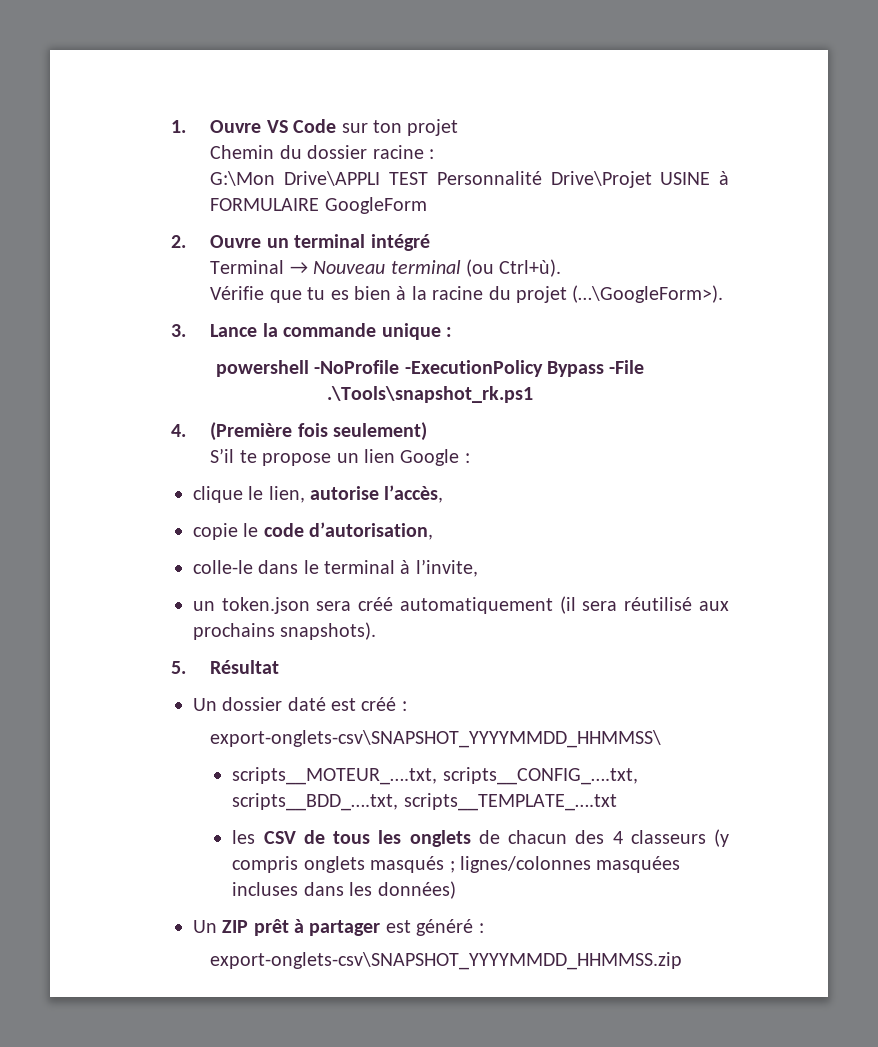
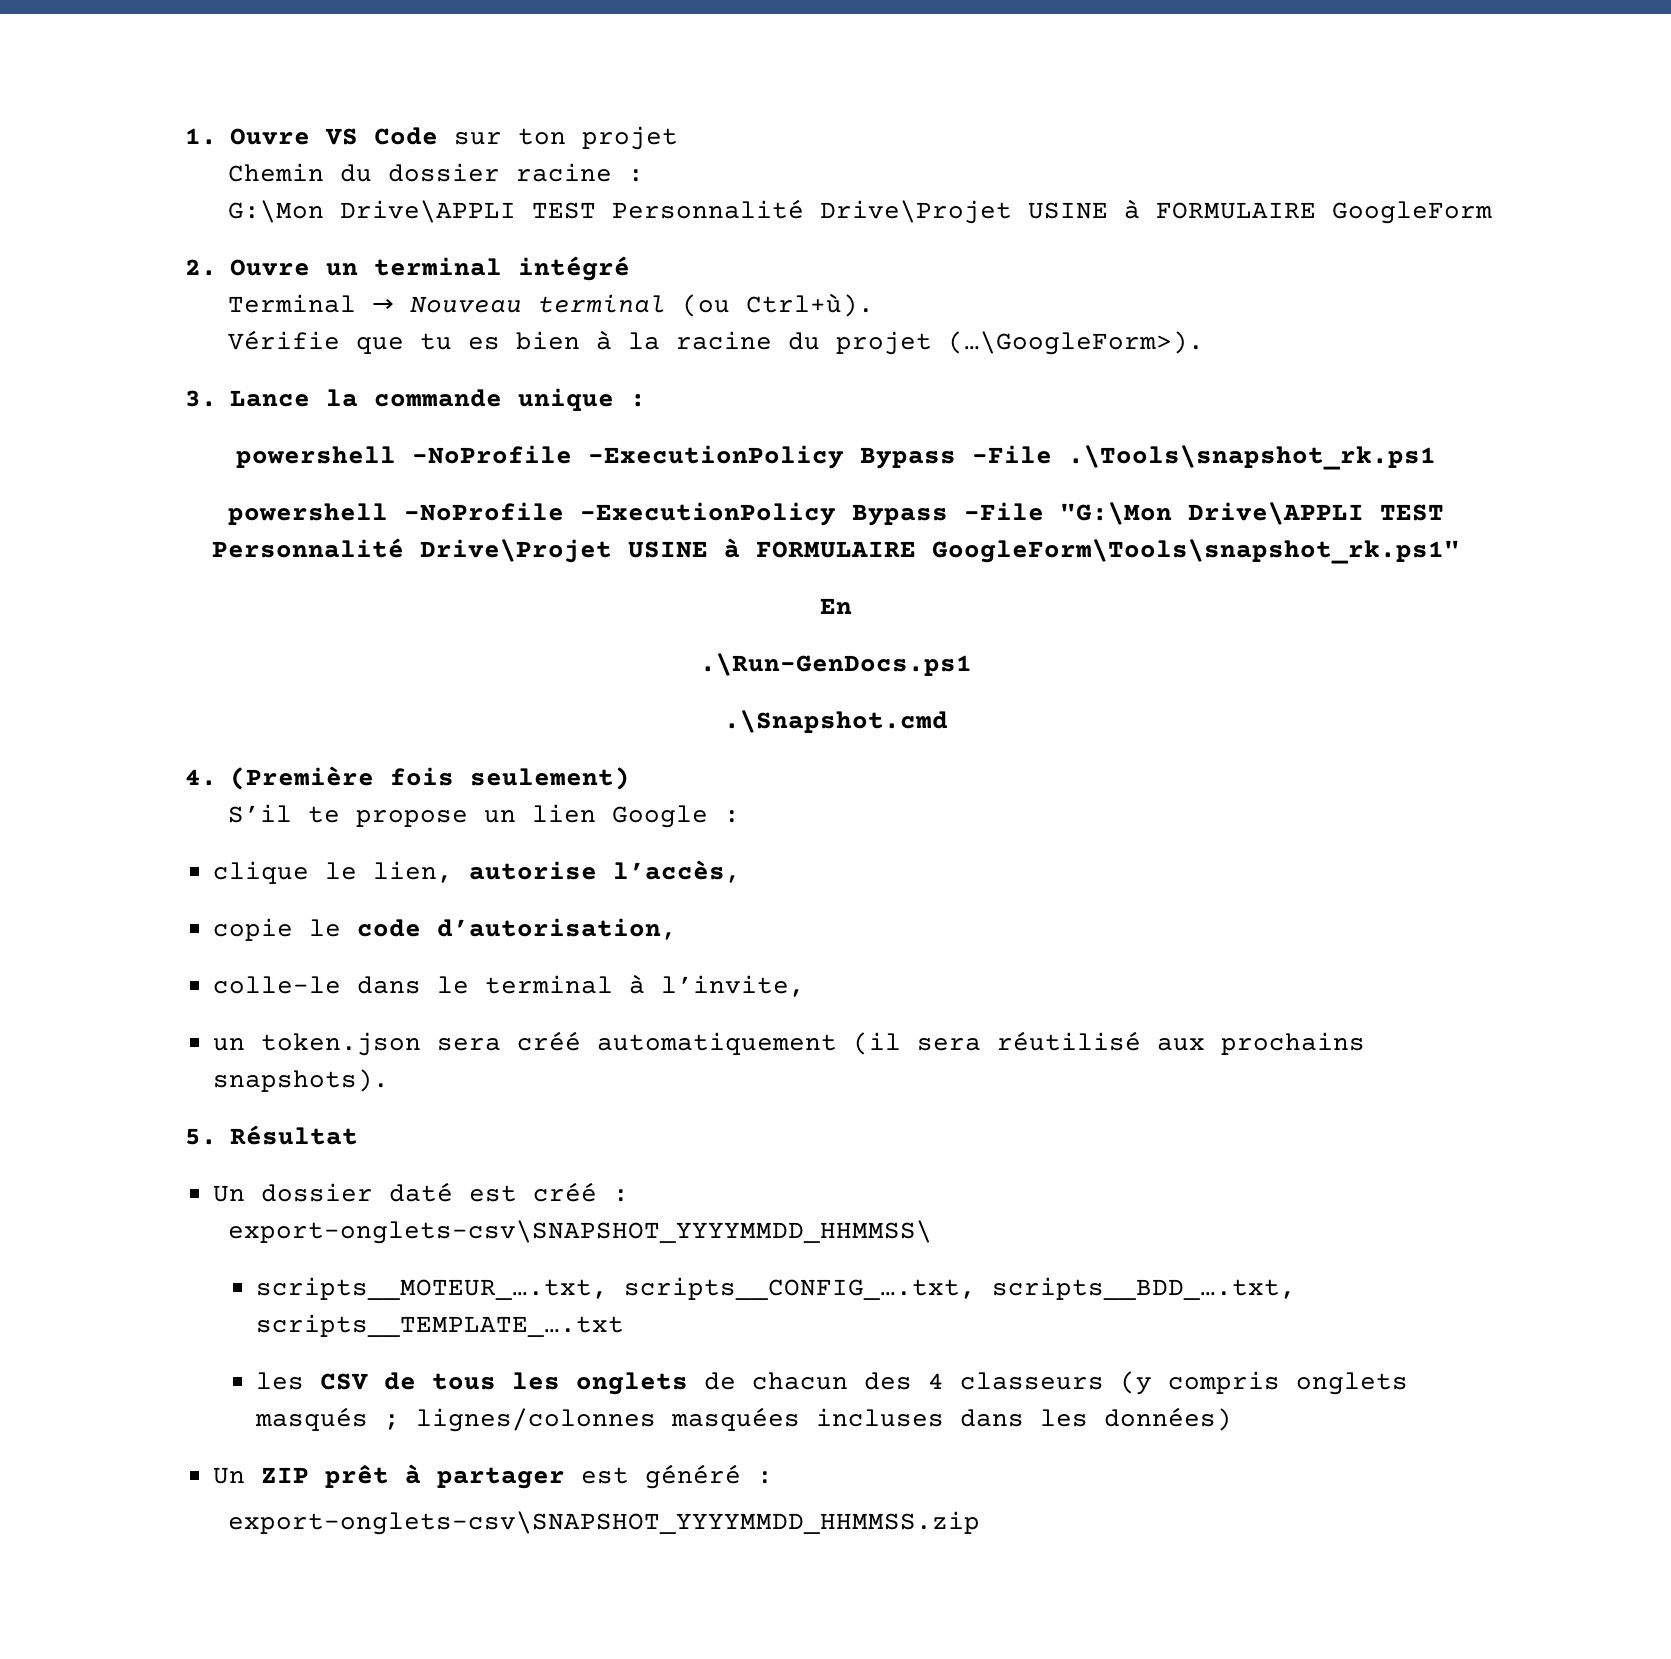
+ powershell -NoProfile -ExecutionPolicy Bypass -File "G:\Mon Drive\APPLI TEST Personnalité Drive\Projet USINE à FORMULAIRE GoogleForm\Tools\snapshot_rk.ps1"
+ En
+ .\Run-GenDocs.ps1
+ .\Snapshot.cmd

